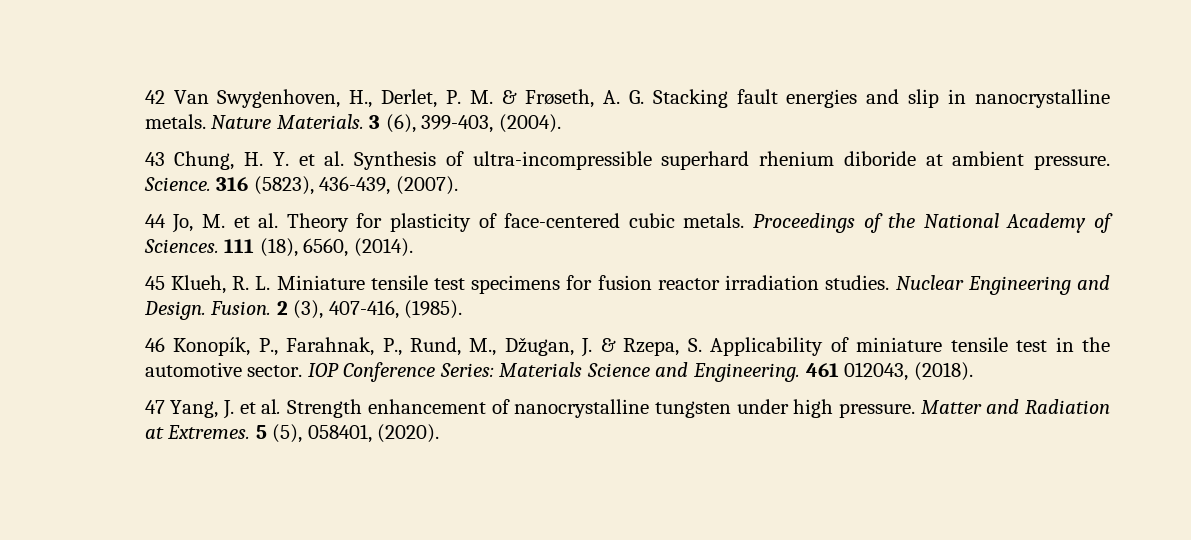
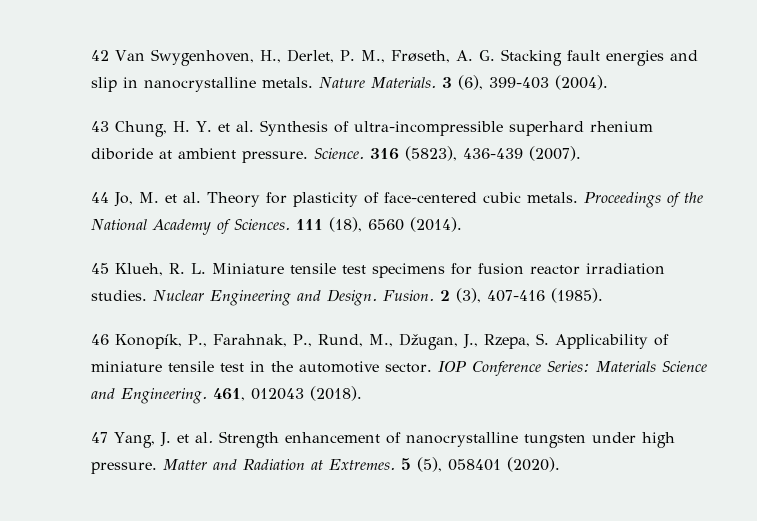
- 42 Van Swygenhoven, H., Derlet, P. M. & Frøseth, A. G. Stacking fault energies and slip in nanocrystalline metals.
+ 42 Van Swygenhoven, H., Derlet, P. M., Frøseth, A. G. Stacking fault energies and slip in nanocrystalline metals.
- 3 (6), 399-403, (2004).
+ 3 (6), 399-403 (2004).
- 316 (5823), 436-439, (2007).
+ 316 (5823), 436-439 (2007).
- 111 (18), 6560, (2014).
+ 111 (18), 6560 (2014).
- 2 (3), 407-416, (1985).
+ 2 (3), 407-416 (1985).
- 46 Konopík, P., Farahnak, P., Rund, M., Džugan, J. & Rzepa, S. Applicability of miniature tensile test in the automotive sector.
+ 46 Konopík, P., Farahnak, P., Rund, M., Džugan, J., Rzepa, S. Applicability of miniature tensile test in the automotive sector.
- 461 012043, (2018).
+ 461, 012043 (2018).
- 5 (5), 058401, (2020).
+ 5 (5), 058401 (2020).

